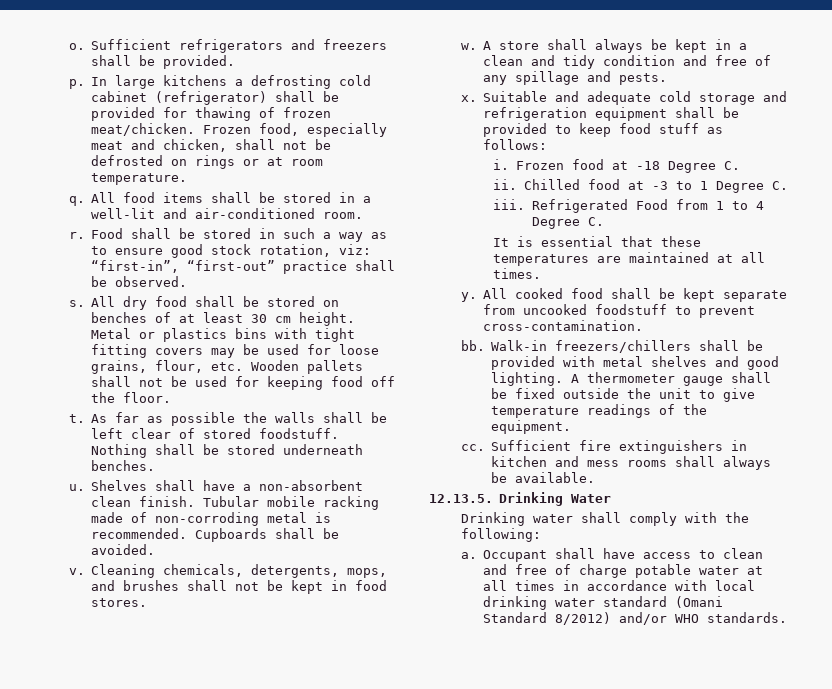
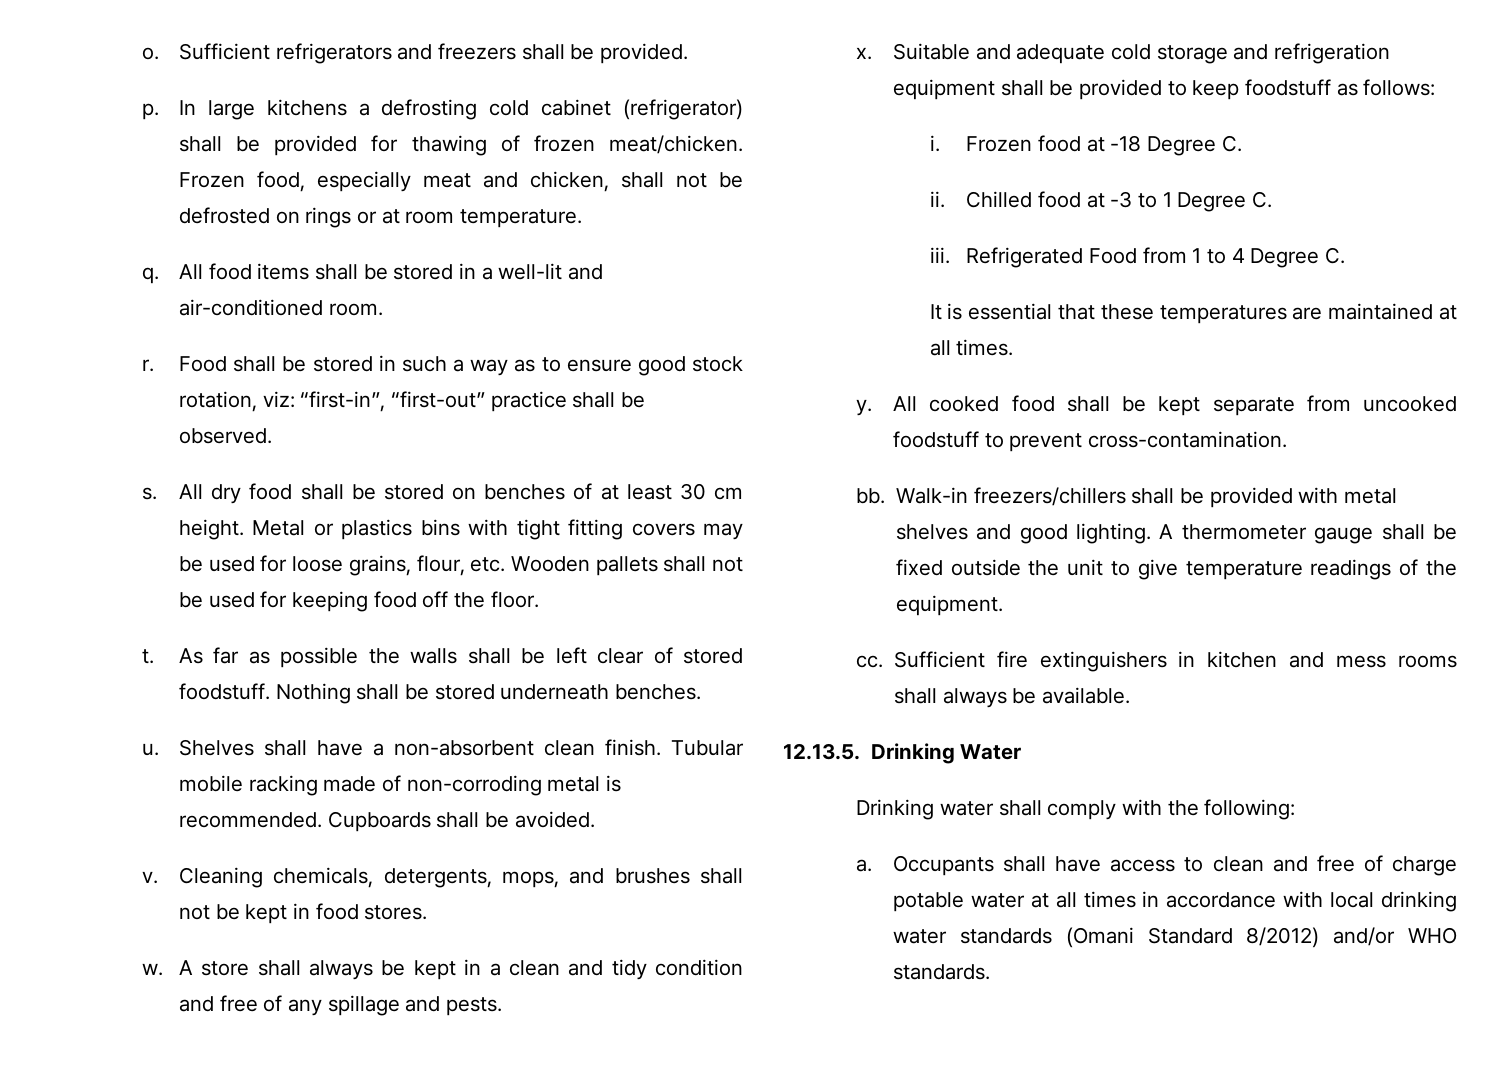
- Suitable and adequate cold storage and refrigeration equipment shall be provided to keep food stuff as follows:
+ Suitable and adequate cold storage and refrigeration equipment shall be provided to keep foodstuff as follows:
- Occupant shall have access to clean and free of charge potable water at all times in accordance with local drinking water standard (Omani Standard 8/2012) and/or WHO standards.
+ Occupants shall have access to clean and free of charge potable water at all times in accordance with local drinking water standards (Omani Standard 8/2012) and/or WHO standards.

